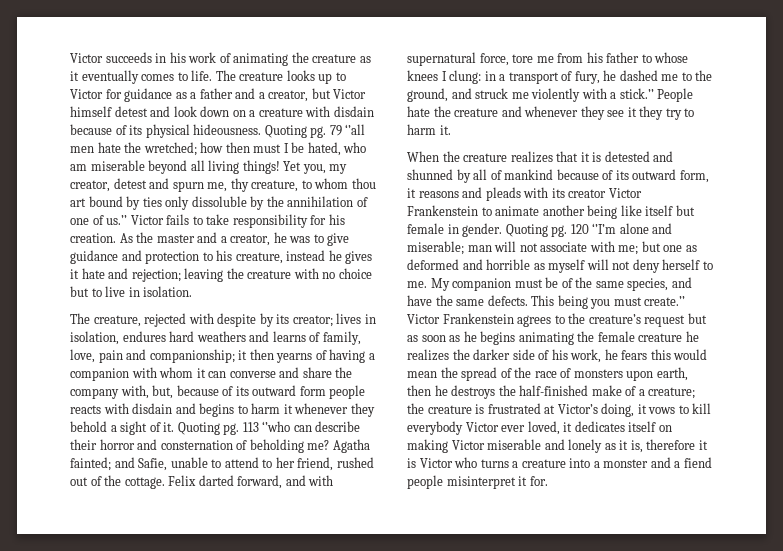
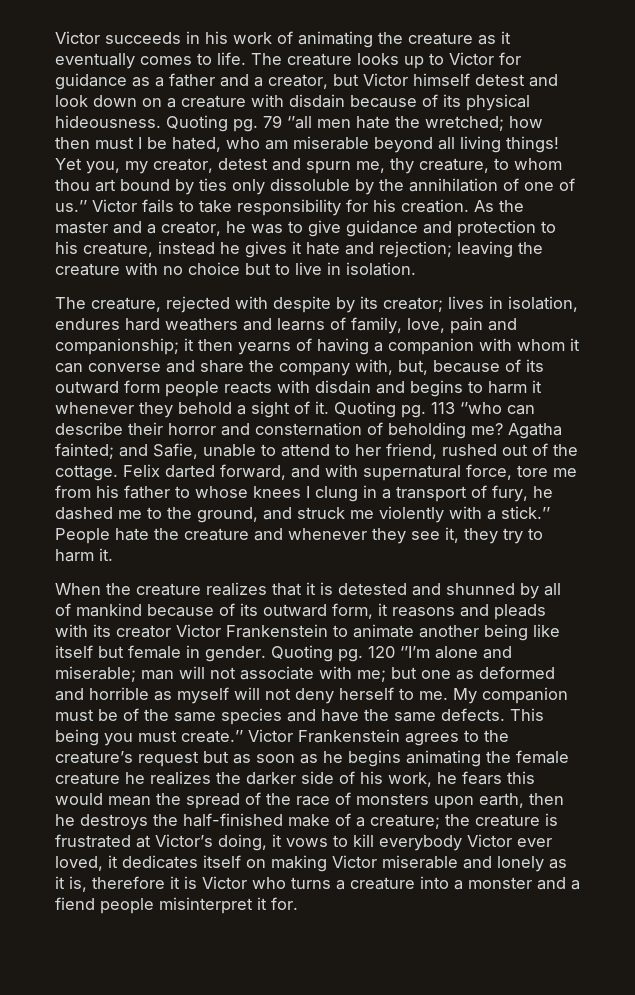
- Felix darted forward, and with supernatural force, tore me from his father to whose knees I clung: in a transport of fury, he dashed me to the ground, and struck me violently with a stick.’’
+ Felix darted forward, and with supernatural force, tore me from his father to whose knees I clung in a transport of fury, he dashed me to the ground, and struck me violently with a stick.’’
- People hate the creature and whenever they see it they try to harm it.
+ People hate the creature and whenever they see it, they try to harm it.
- My companion must be of the same species, and have the same defects.
+ My companion must be of the same species and have the same defects.

